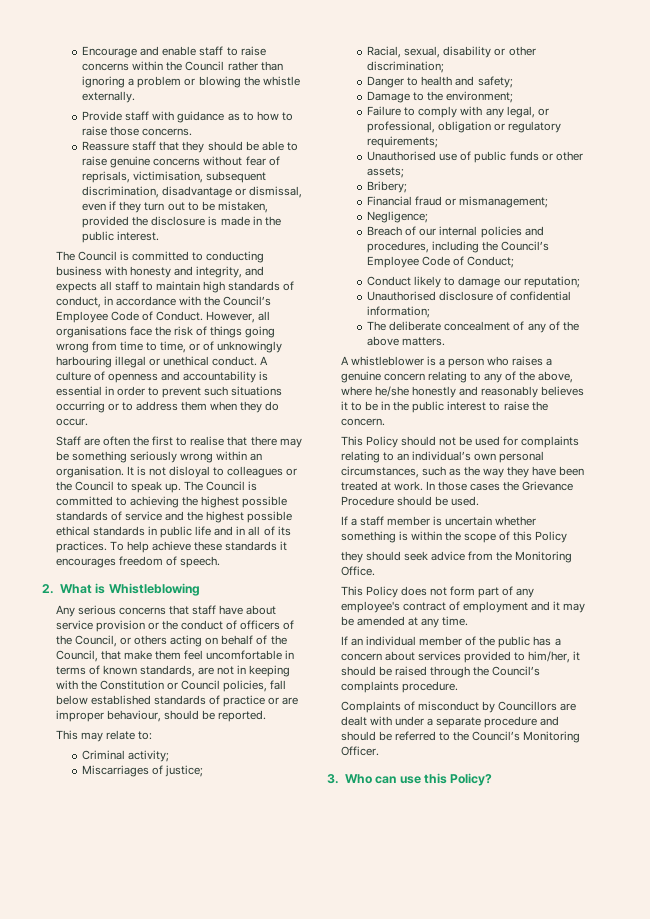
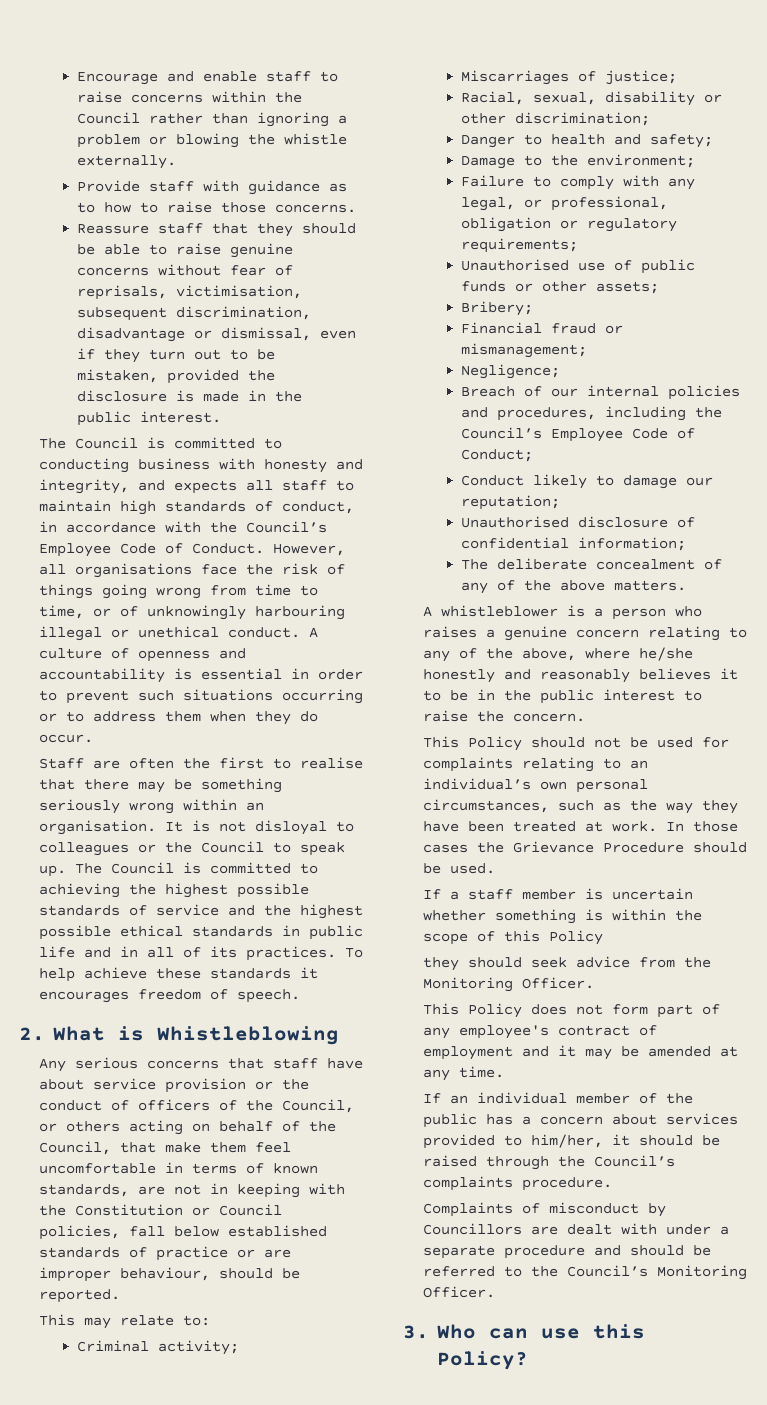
- they should seek advice from the Monitoring Office.
+ they should seek advice from the Monitoring Officer.

